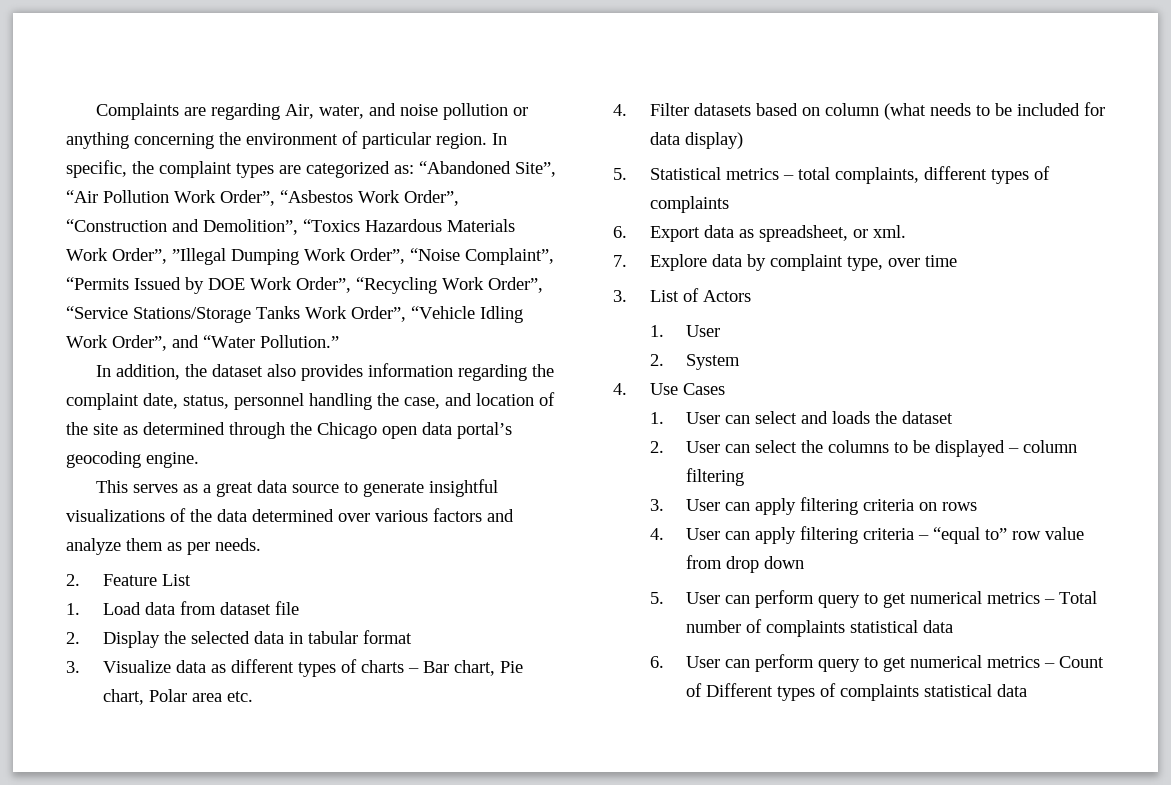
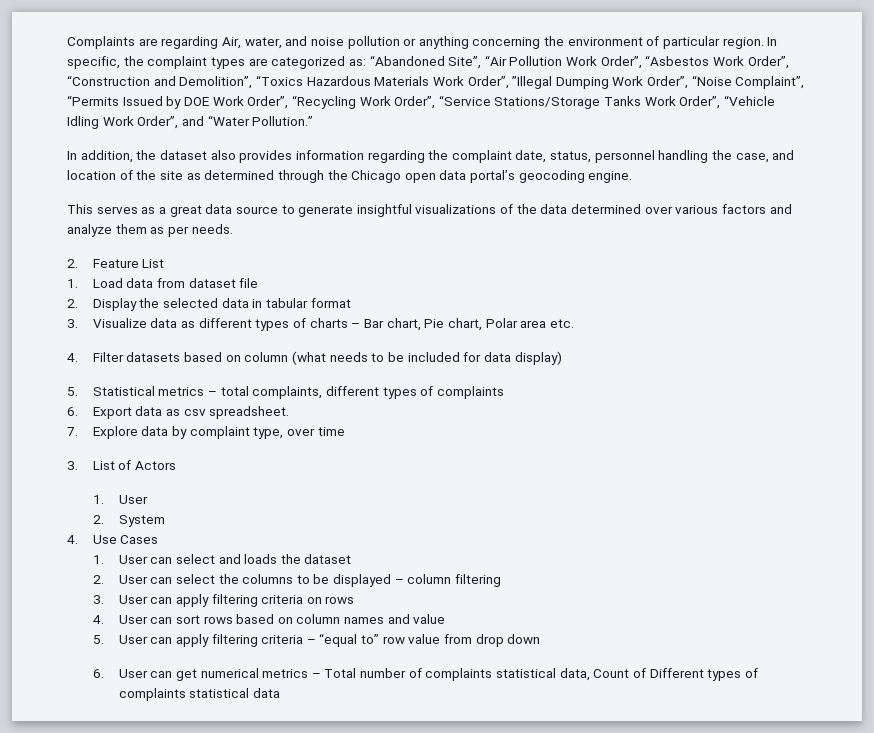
- 6. Export data as spreadsheet, or xml.
+ 6. Export data as csv spreadsheet.
- 4. User can apply filtering criteria – “equal to” row value from drop down
+ 4. User can sort rows based on column names and value
+ 5. User can apply filtering criteria – “equal to” row value from drop down
- 5. User can perform query to get numerical metrics – Total number of complaints statistical data
- 6. User can perform query to get numerical metrics – Count of Different types of complaints statistical data
+ 6. User can get numerical metrics – Total number of complaints statistical data, Count of Different types of complaints statistical data

